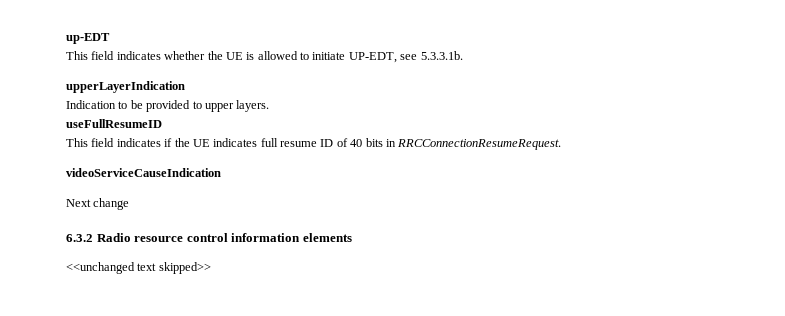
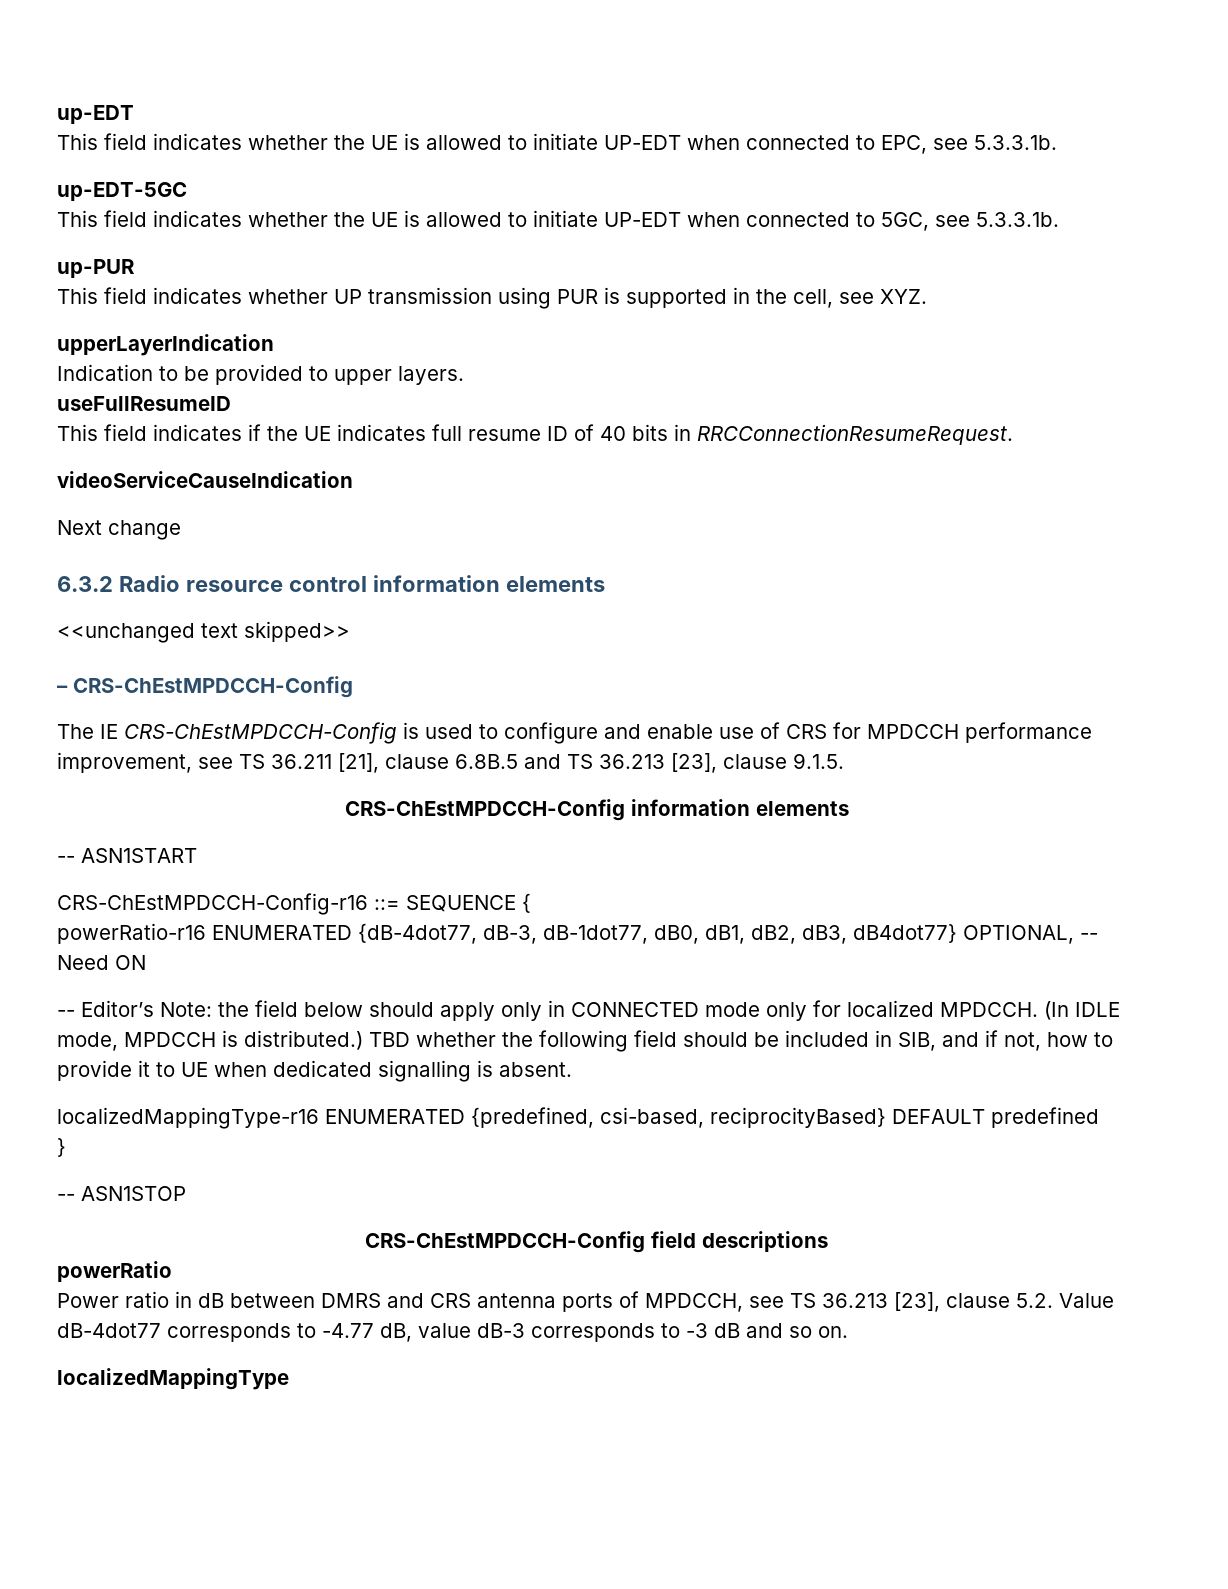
- This field indicates whether the UE is allowed to initiate UP-EDT, see 5.3.3.1b.
+ This field indicates whether the UE is allowed to initiate UP-EDT when connected to EPC, see 5.3.3.1b.
+ up-EDT-5GC
+ This field indicates whether the UE is allowed to initiate UP-EDT when connected to 5GC, see 5.3.3.1b.
+ up-PUR
+ This field indicates whether UP transmission using PUR is supported in the cell, see XYZ.
+ – CRS-ChEstMPDCCH-Config
+ The IE CRS-ChEstMPDCCH-Config is used to configure and enable use of CRS for MPDCCH performance improvement, see TS 36.211 [21], clause 6.8B.5 and TS 36.213 [23], clause 9.1.5.
+ CRS-ChEstMPDCCH-Config information elements
+ -- ASN1START
+ CRS-ChEstMPDCCH-Config-r16 ::= SEQUENCE {
+ powerRatio-r16 ENUMERATED {dB-4dot77, dB-3, dB-1dot77, dB0, dB1, dB2, dB3, dB4dot77} OPTIONAL, -- Need ON
+ -- Editor’s Note: the field below should apply only in CONNECTED mode only for localized MPDCCH. (In IDLE mode, MPDCCH is distributed.) TBD whether the following field should be included in SIB, and if not, how to provide it to UE when dedicated signalling is absent.
+ localizedMappingType-r16 ENUMERATED {predefined, csi-based, reciprocityBased} DEFAULT predefined
+ }
+ -- ASN1STOP
+ CRS-ChEstMPDCCH-Config field descriptions
+ powerRatio
+ Power ratio in dB between DMRS and CRS antenna ports of MPDCCH, see TS 36.213 [23], clause 5.2. Value dB-4dot77 corresponds to -4.77 dB, value dB-3 corresponds to -3 dB and so on.
+ localizedMappingType

